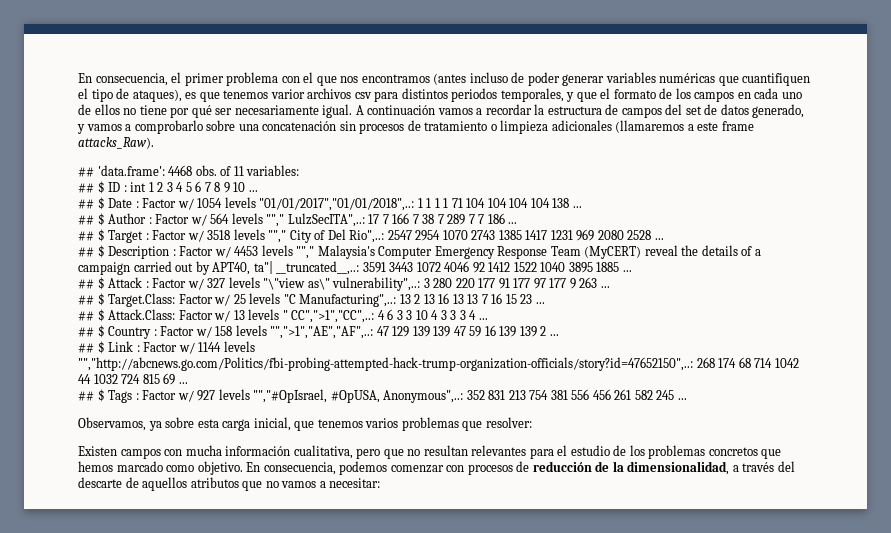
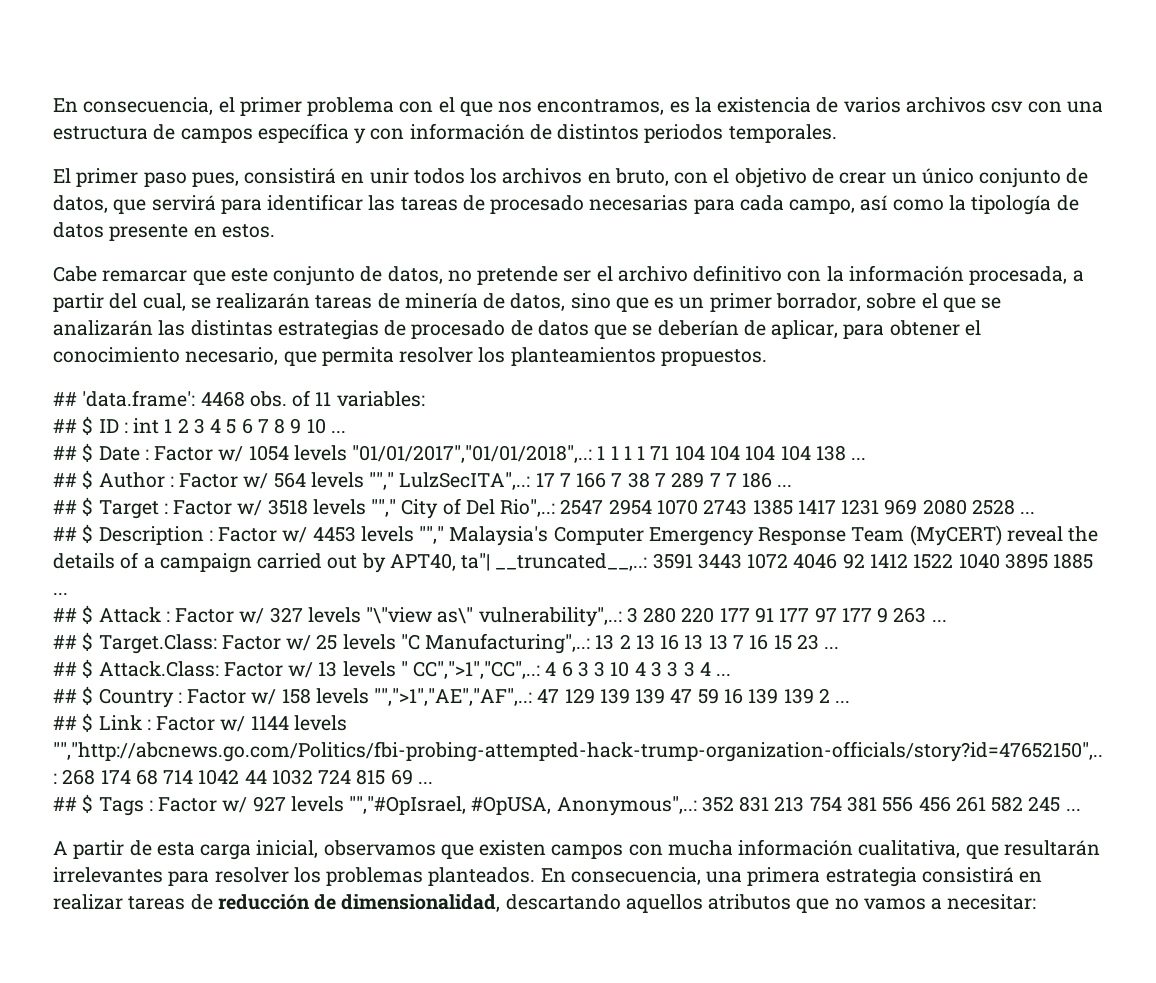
- En consecuencia, el primer problema con el que nos encontramos (antes incluso de poder generar variables numéricas que cuantifiquen el tipo de ataques), es que tenemos varior archivos csv para distintos periodos temporales, y que el formato de los campos en cada uno de ellos no tiene por qué ser necesariamente igual. A continuación vamos a recordar la estructura de campos del set de datos generado, y vamos a comprobarlo sobre una concatenación sin procesos de tratamiento o limpieza adicionales (llamaremos a este frame attacks_Raw).
+ En consecuencia, el primer problema con el que nos encontramos, es la existencia de varios archivos csv con una estructura de campos específica y con información de distintos periodos temporales.
+ El primer paso pues, consistirá en unir todos los archivos en bruto, con el objetivo de crear un único conjunto de datos, que servirá para identificar las tareas de procesado necesarias para cada campo, así como la tipología de datos presente en estos.
+ Cabe remarcar que este conjunto de datos, no pretende ser el archivo definitivo con la información procesada, a partir del cual, se realizarán tareas de minería de datos, sino que es un primer borrador, sobre el que se analizarán las distintas estrategias de procesado de datos que se deberían de aplicar, para obtener el conocimiento necesario, que permita resolver los planteamientos propuestos.
- Observamos, ya sobre esta carga inicial, que tenemos varios problemas que resolver:
- Existen campos con mucha información cualitativa, pero que no resultan relevantes para el estudio de los problemas concretos que hemos marcado como objetivo. En consecuencia, podemos comenzar con procesos de reducción de la dimensionalidad, a través del descarte de aquellos atributos que no vamos a necesitar:
+ A partir de esta carga inicial, observamos que existen campos con mucha información cualitativa, que resultarán irrelevantes para resolver los problemas planteados. En consecuencia, una primera estrategia consistirá en realizar tareas de reducción de dimensionalidad, descartando aquellos atributos que no vamos a necesitar:

